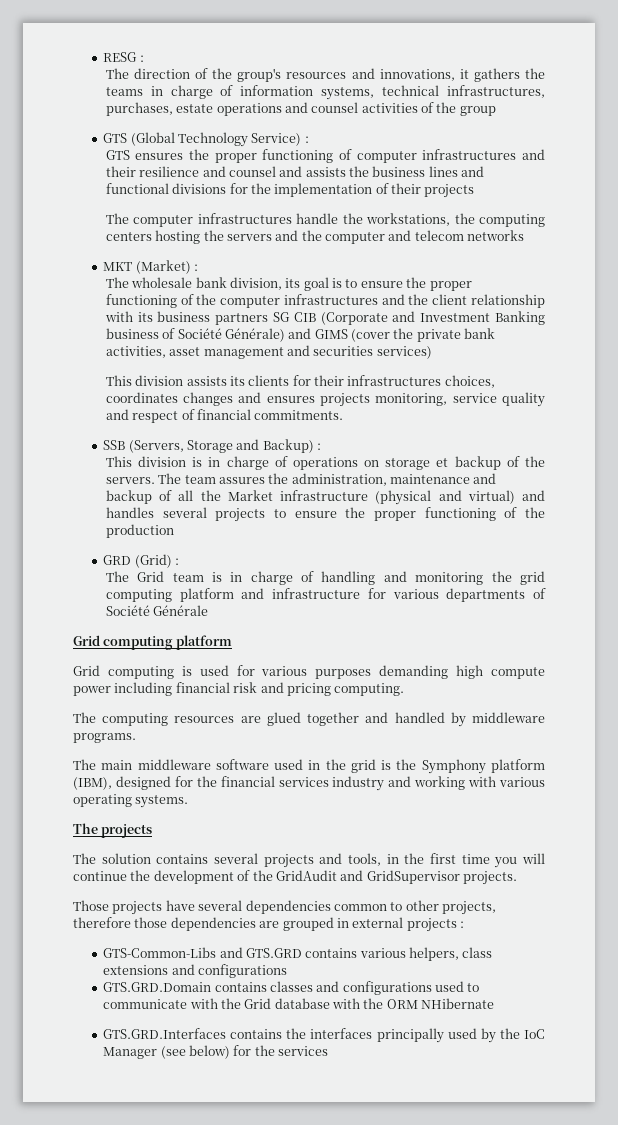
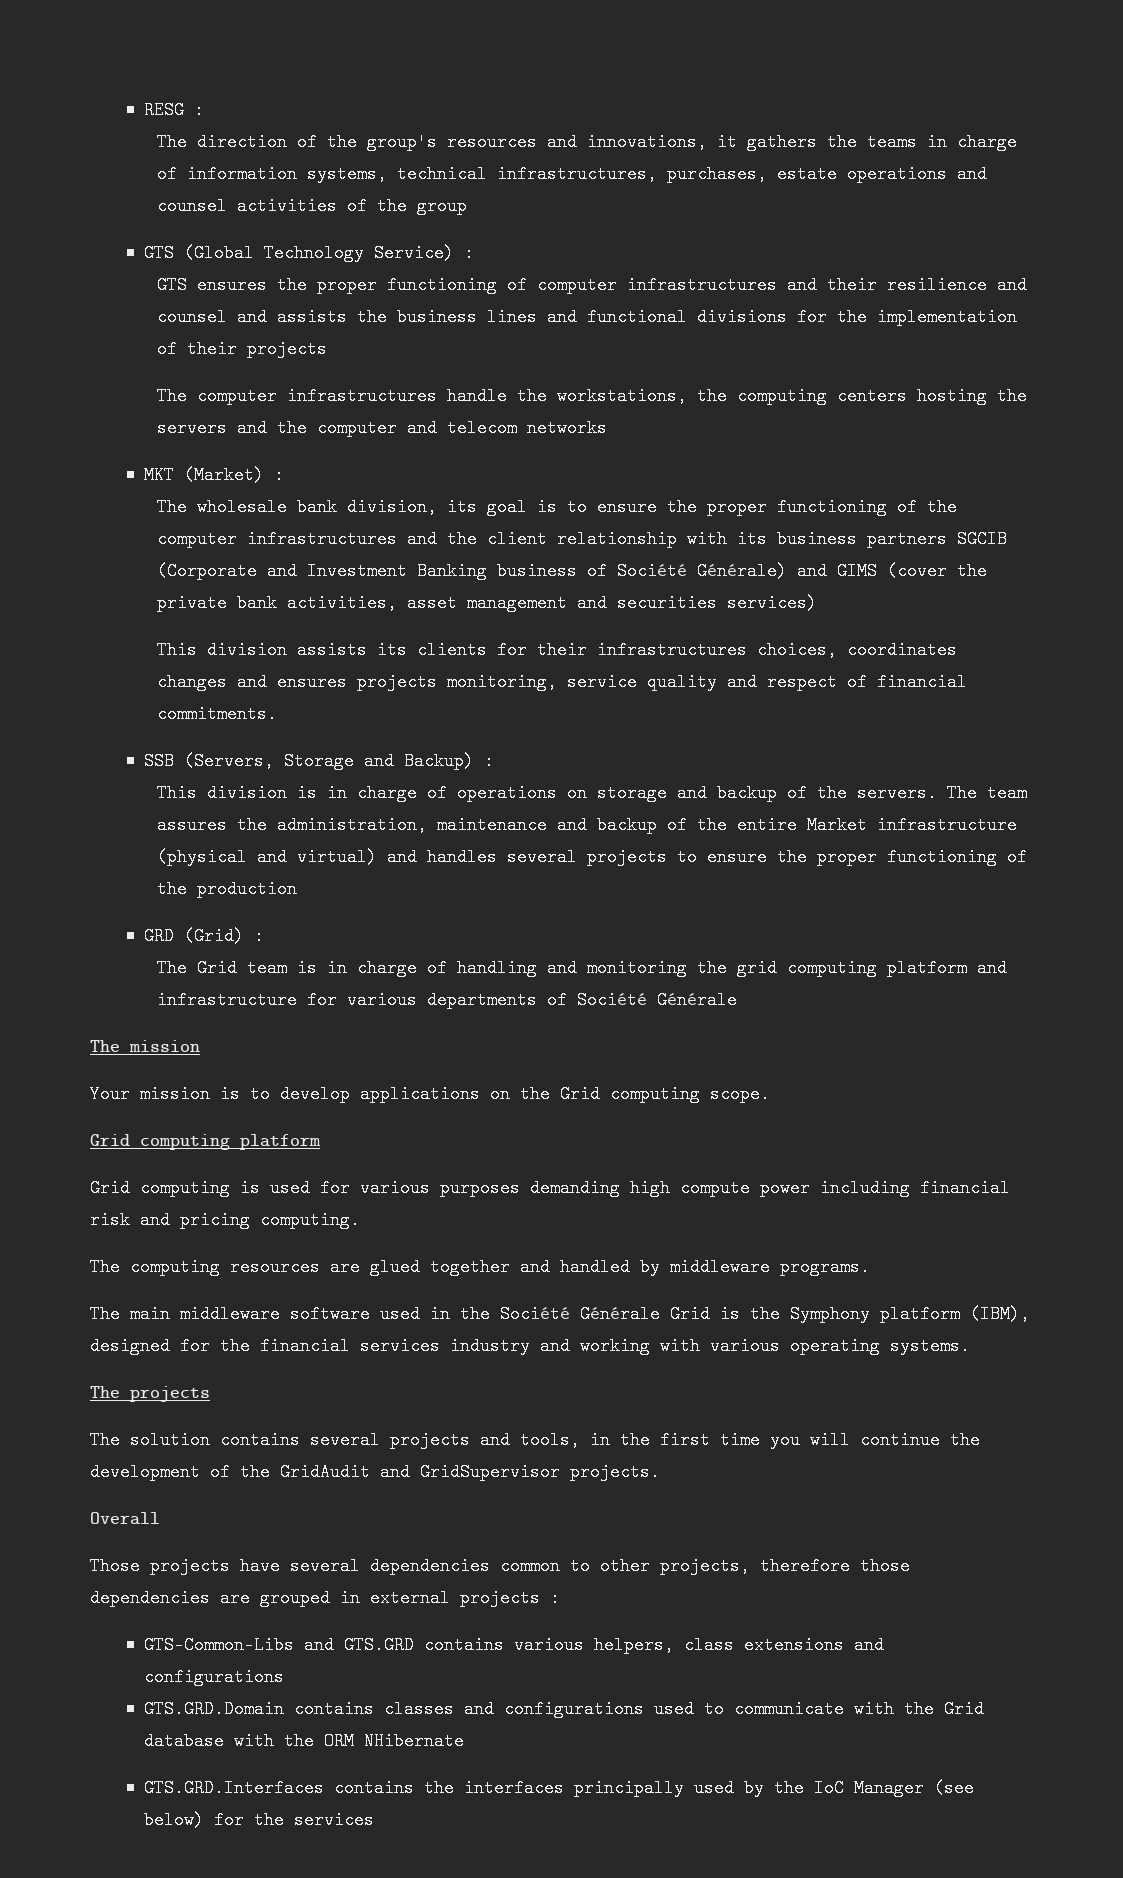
- The wholesale bank division, its goal is to ensure the proper functioning of the computer infrastructures and the client relationship with its business partners SG CIB (Corporate and Investment Banking business of Société Générale) and GIMS (cover the private bank activities, asset management and securities services)
+ The wholesale bank division, its goal is to ensure the proper functioning of the computer infrastructures and the client relationship with its business partners SGCIB (Corporate and Investment Banking business of Société Générale) and GIMS (cover the private bank activities, asset management and securities services)
- This division is in charge of operations on storage et backup of the servers.
+ This division is in charge of operations on storage and backup of the servers.
- The team assures the administration, maintenance and backup of all the Market infrastructure (physical and virtual) and handles several projects to ensure the proper functioning of the production
+ The team assures the administration, maintenance and backup of the entire Market infrastructure (physical and virtual) and handles several projects to ensure the proper functioning of the production
+ The mission
+ Your mission is to develop applications on the Grid computing scope.
- The main middleware software used in the grid is the Symphony platform (IBM), designed for the financial services industry and working with various operating systems.
+ The main middleware software used in the Société Générale Grid is the Symphony platform (IBM), designed for the financial services industry and working with various operating systems.
+ Overall

